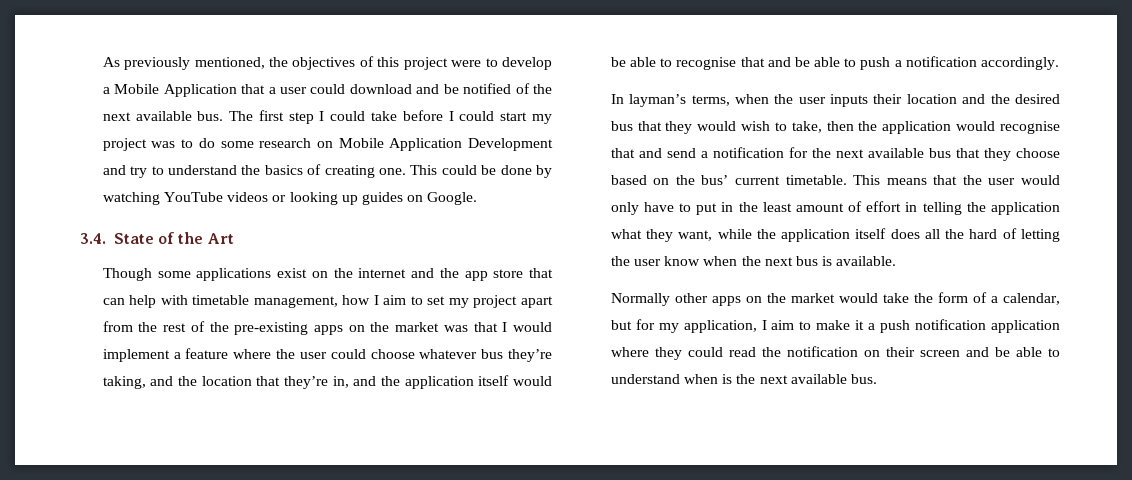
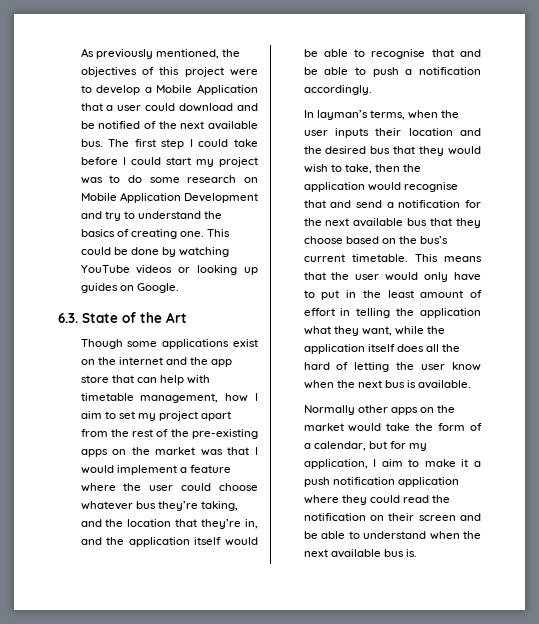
- 3.4. State of the Art
+ 6.3. State of the Art
- In layman’s terms, when the user inputs their location and the desired bus that they would wish to take, then the application would recognise that and send a notification for the next available bus that they choose based on the bus’ current timetable.
+ In layman’s terms, when the user inputs their location and the desired bus that they would wish to take, then the application would recognise that and send a notification for the next available bus that they choose based on the bus’s current timetable.
- Normally other apps on the market would take the form of a calendar, but for my application, I aim to make it a push notification application where they could read the notification on their screen and be able to understand when is the next available bus.
+ Normally other apps on the market would take the form of a calendar, but for my application, I aim to make it a push notification application where they could read the notification on their screen and be able to understand when the next available bus is.

